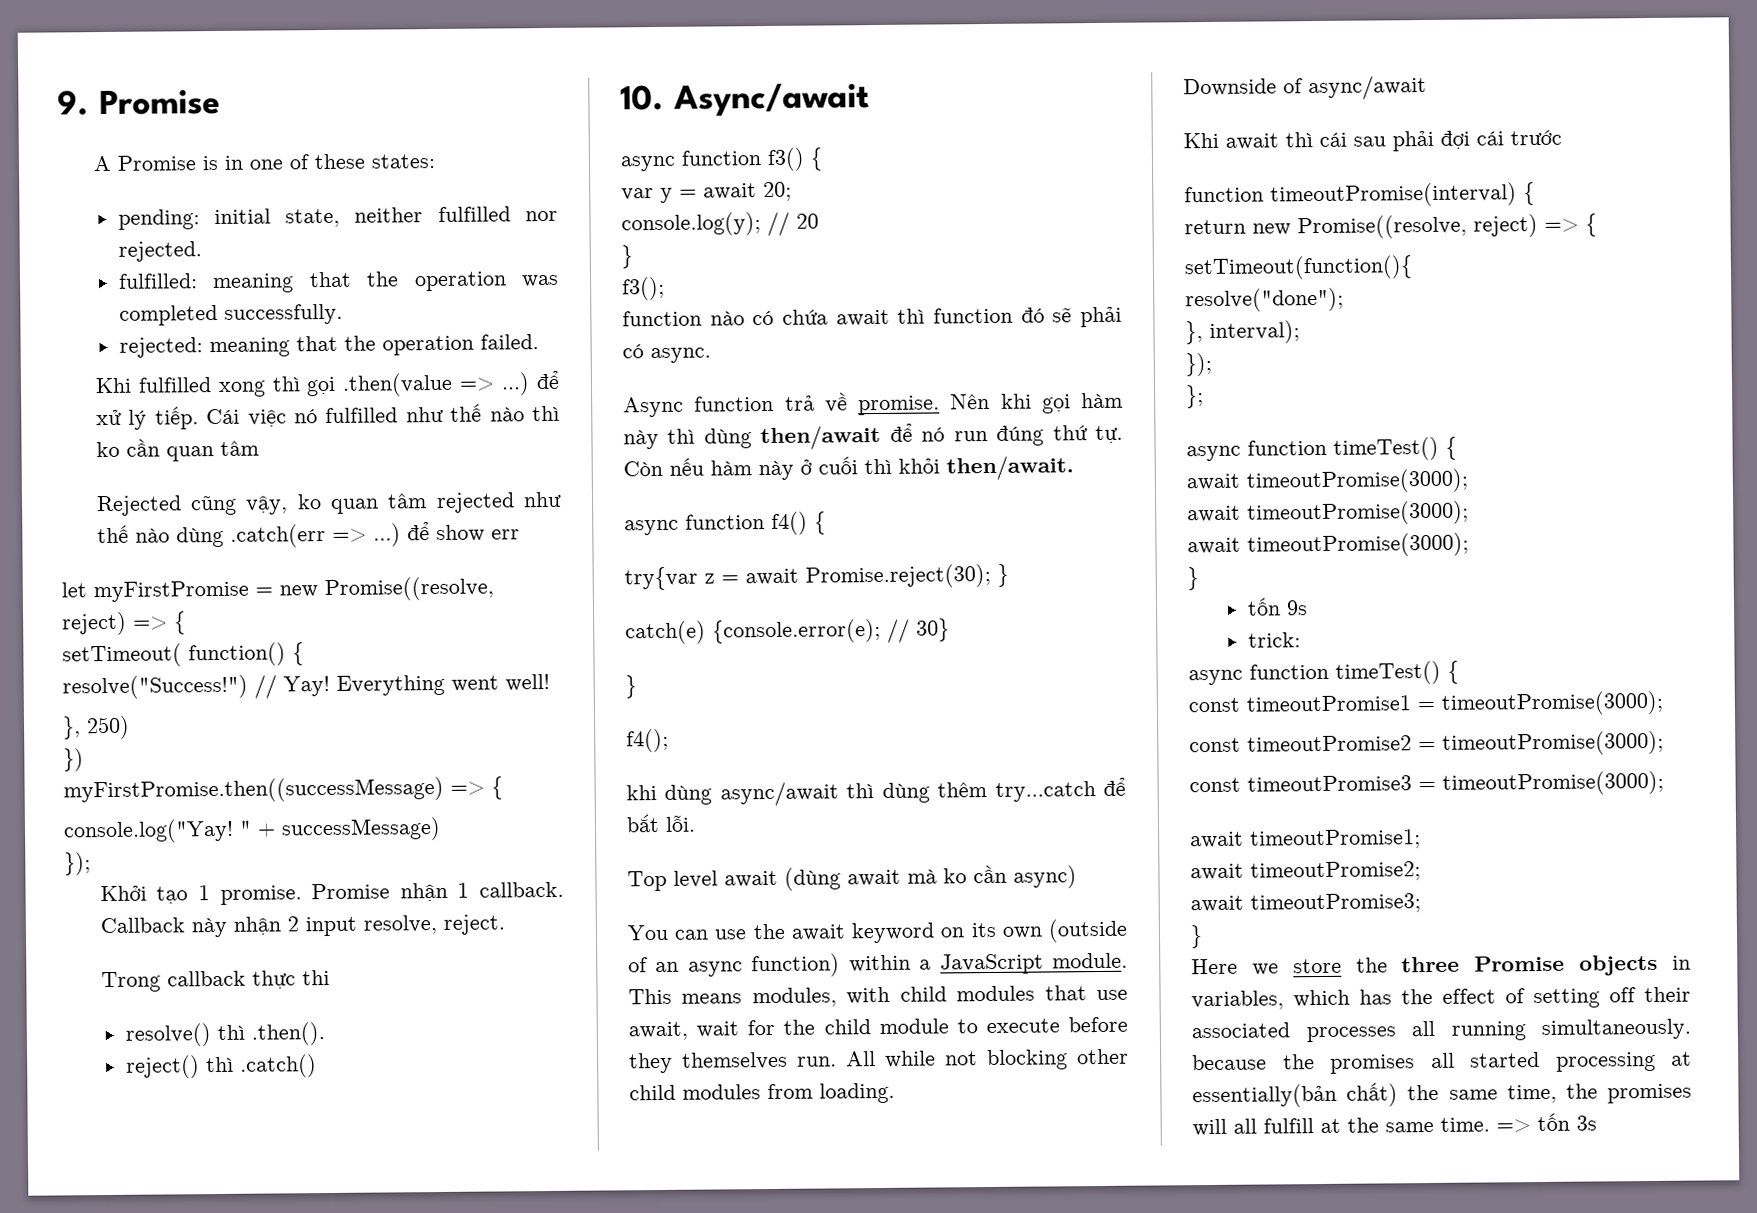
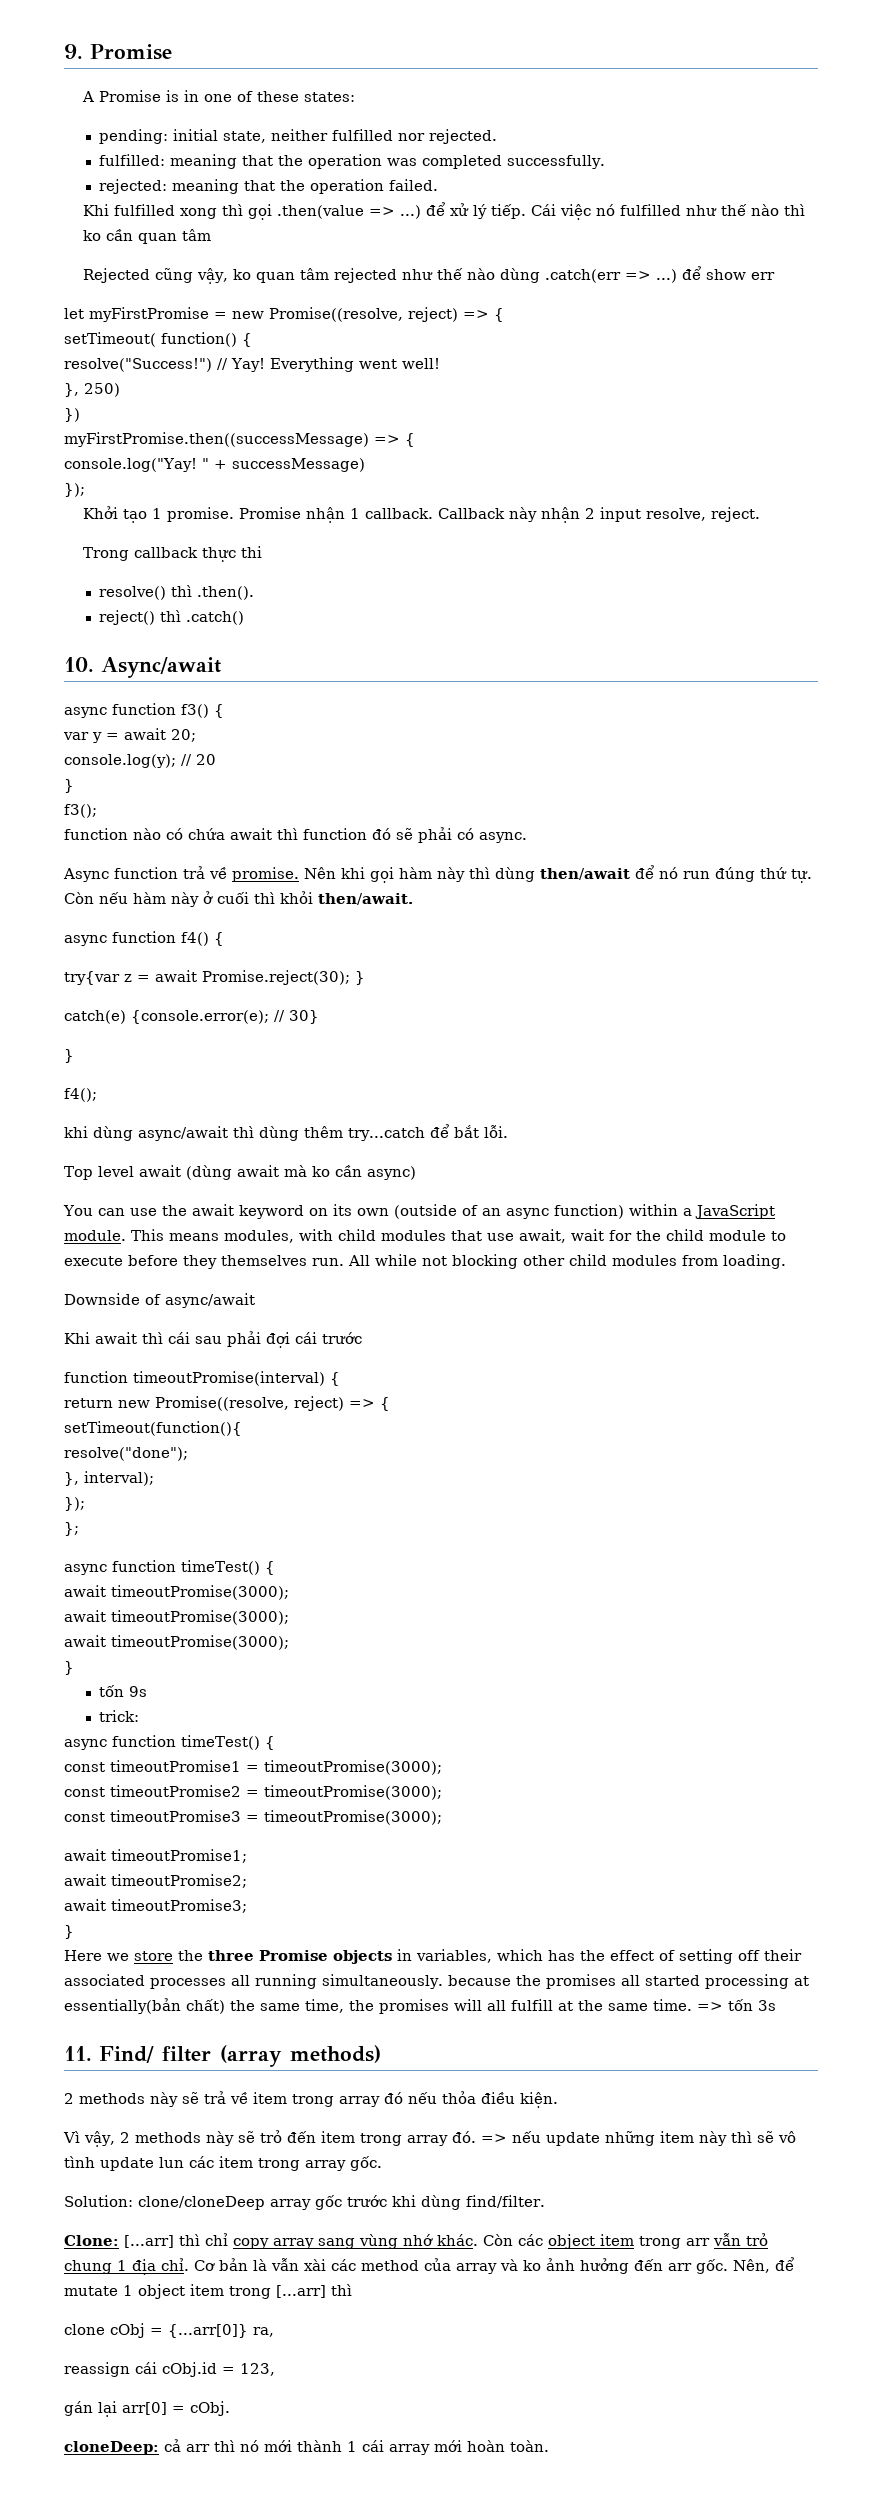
+ 11. Find/ filter (array methods)
+ 2 methods này sẽ trả về item trong array đó nếu thỏa điều kiện.
+ Vì vậy, 2 methods này sẽ trỏ đến item trong array đó. => nếu update những item này thì sẽ vô tình update lun các item trong array gốc.
+ Solution: clone/cloneDeep array gốc trước khi dùng find/filter.
+ Clone: [...arr] thì chỉ copy array sang vùng nhớ khác. Còn các object item trong arr vẫn trỏ chung 1 địa chỉ. Cơ bản là vẫn xài các method của array và ko ảnh hưởng đến arr gốc. Nên, để mutate 1 object item trong [...arr] thì
+ clone cObj = {...arr[0]} ra,
+ reassign cái cObj.id = 123,
+ gán lại arr[0] = cObj.
+ cloneDeep: cả arr thì nó mới thành 1 cái array mới hoàn toàn.

